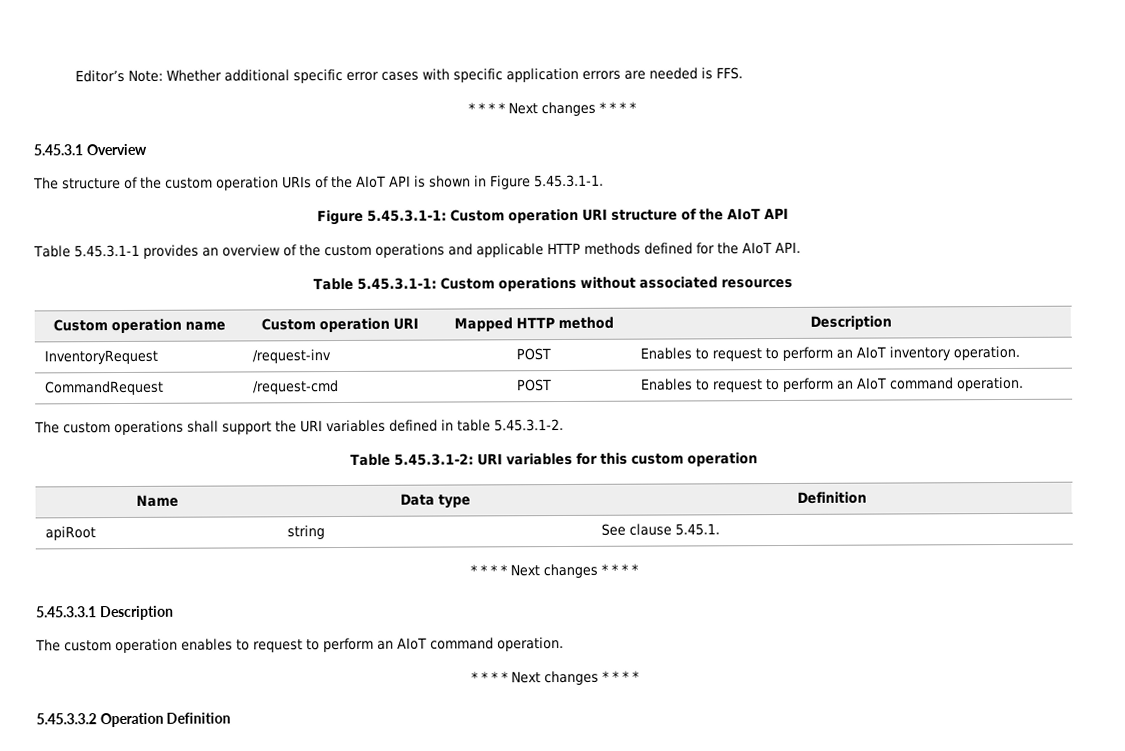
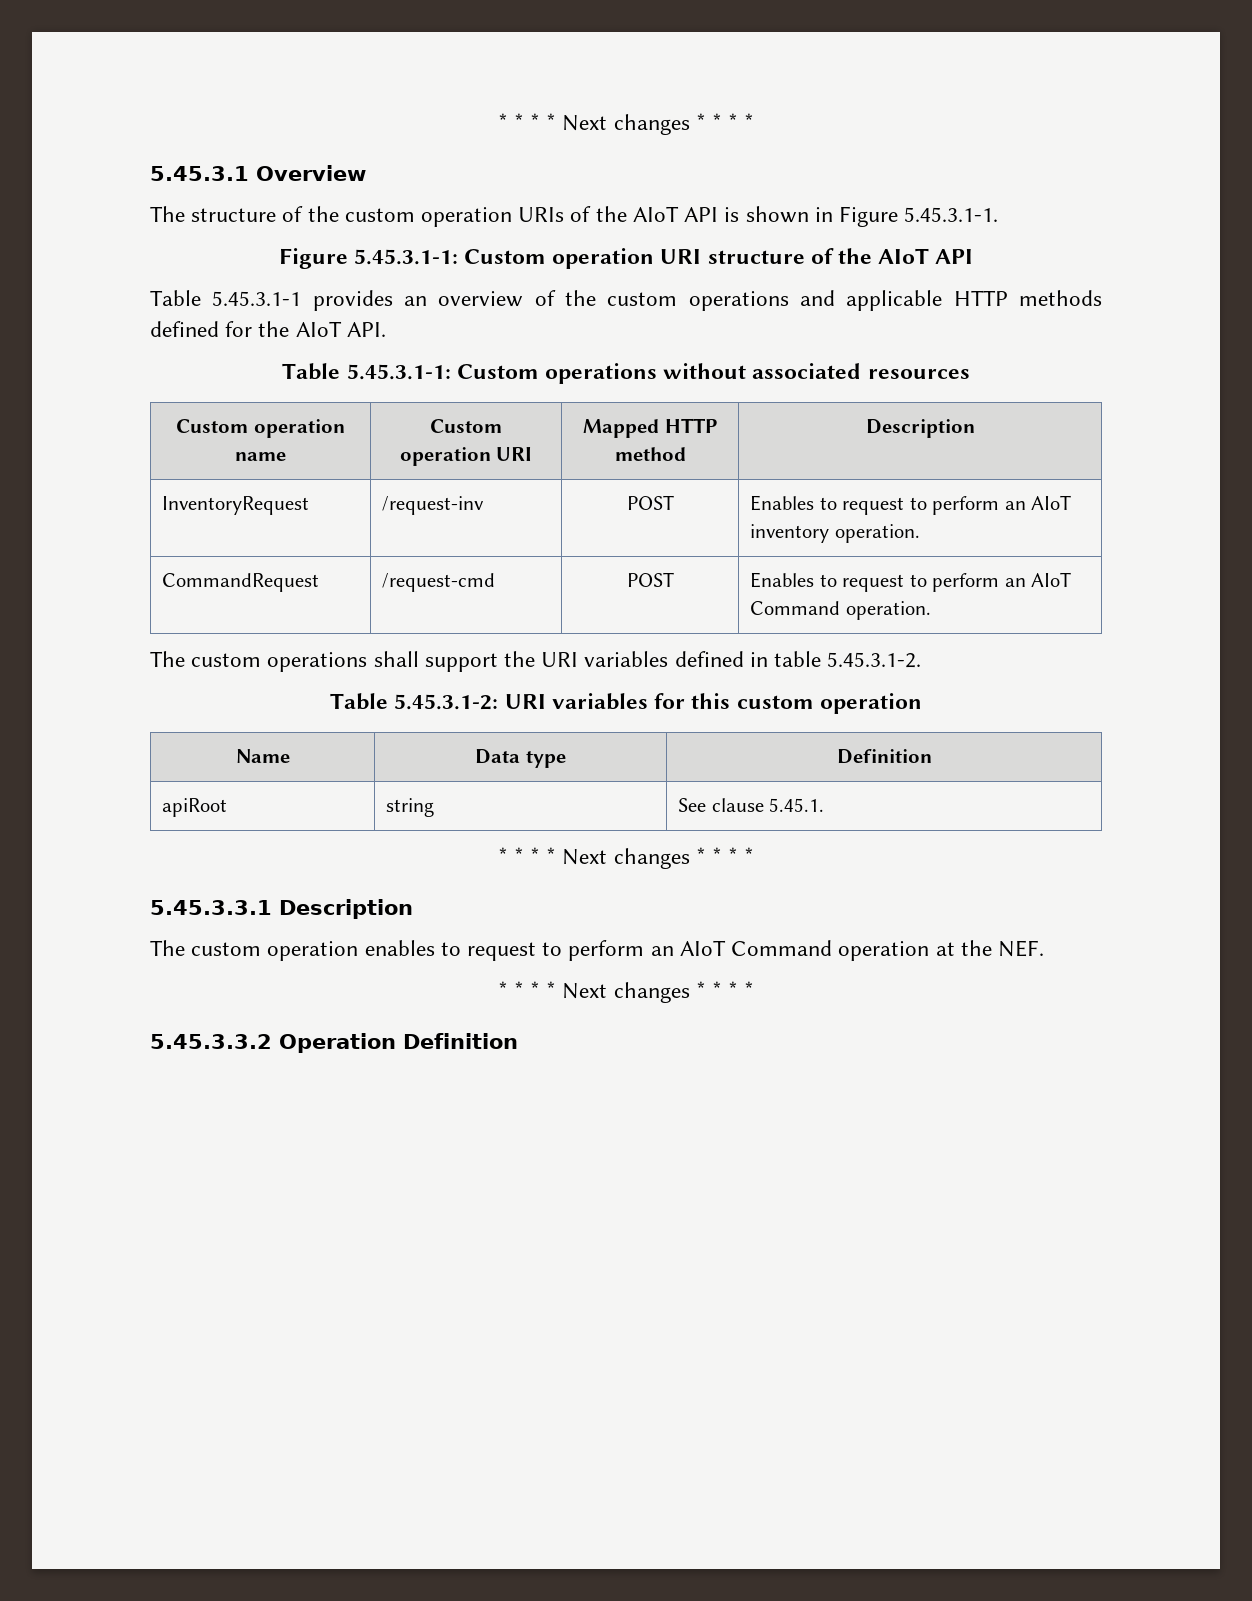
- Editor’s Note: Whether additional specific error cases with specific application errors are needed is FFS.
- CommandRequest | /request-cmd | POST | Enables to request to perform an AIoT command operation.
+ CommandRequest | /request-cmd | POST | Enables to request to perform an AIoT Command operation.
- The custom operation enables to request to perform an AIoT command operation.
+ The custom operation enables to request to perform an AIoT Command operation at the NEF.

